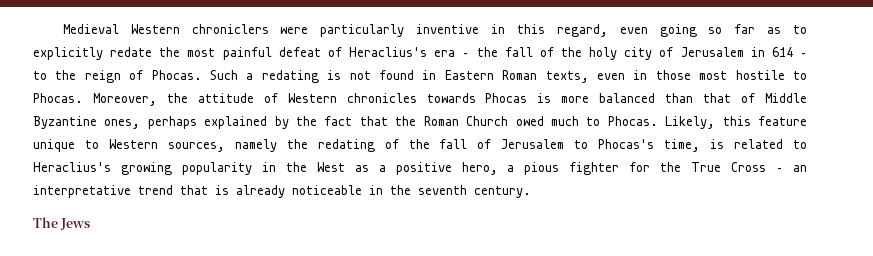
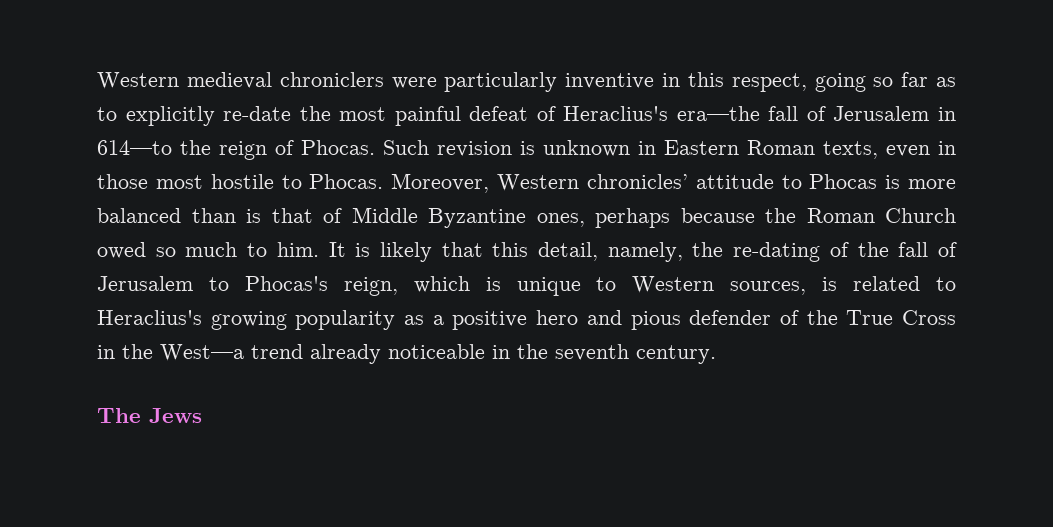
- Medieval Western chroniclers were particularly inventive in this regard, even going so far as to explicitly redate the most painful defeat of Heraclius's era – the fall of the holy city of Jerusalem in 614 – to the reign of Phocas.
+ Western medieval chroniclers were particularly inventive in this respect, going so far as to explicitly re-date the most painful defeat of Heraclius's era—the fall of Jerusalem in 614—to the reign of Phocas.
- Such a redating is not found in Eastern Roman texts, even in those most hostile to Phocas.
+ Such revision is unknown in Eastern Roman texts, even in those most hostile to Phocas.
- Moreover, the attitude of Western chronicles towards Phocas is more balanced than that of Middle Byzantine ones, perhaps explained by the fact that the Roman Church owed much to Phocas. Likely, this feature unique to Western sources, namely the redating of the fall of Jerusalem to Phocas's time, is related to Heraclius's growing popularity in the West as a positive hero, a pious fighter for the True Cross – an interpretative trend that is already noticeable in the seventh century.
+ Moreover, Western chronicles’ attitude to Phocas is more balanced than is that of Middle Byzantine ones, perhaps because the Roman Church owed so much to him. It is likely that this detail, namely, the re-dating of the fall of Jerusalem to Phocas's reign, which is unique to Western sources, is related to Heraclius's growing popularity as a positive hero and pious defender of the True Cross in the West—a trend already noticeable in the seventh century.

